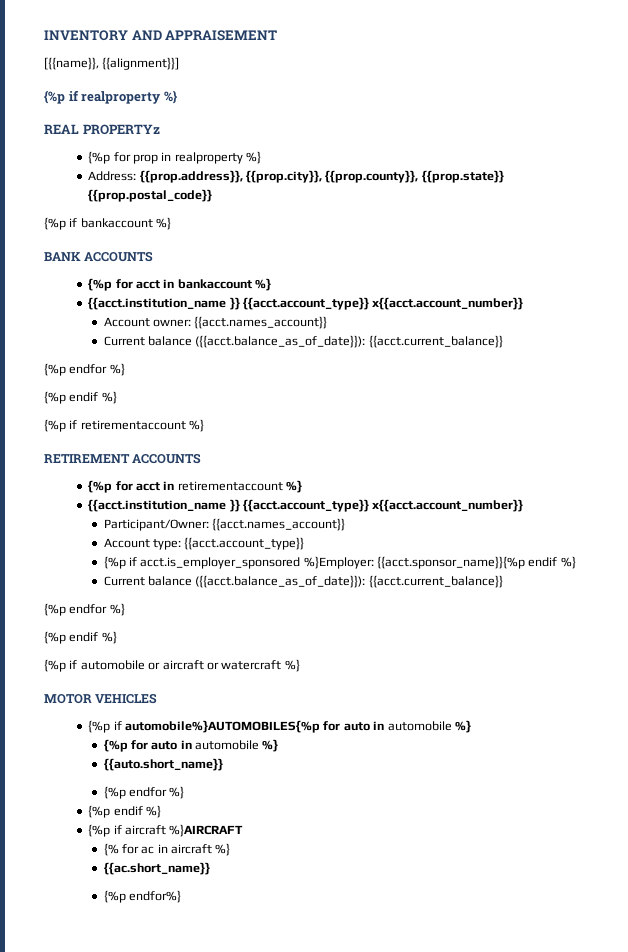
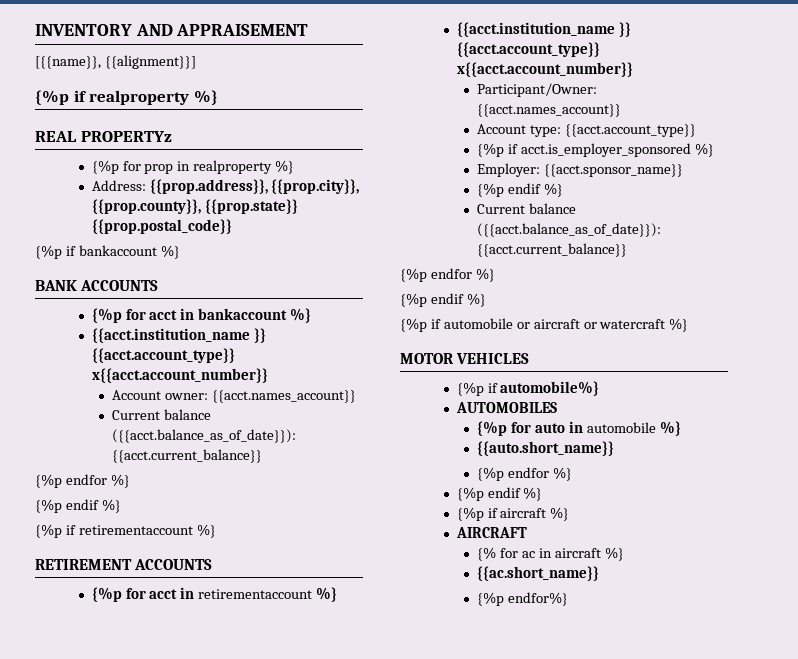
- {%p if acct.is_employer_sponsored %}Employer: {{acct.sponsor_name}}{%p endif %}
+ {%p if acct.is_employer_sponsored %}
+ Employer: {{acct.sponsor_name}}
+ {%p endif %}
- {%p if automobile%}AUTOMOBILES{%p for auto in automobile %}
+ {%p if automobile%}
+ AUTOMOBILES
- {%p if aircraft %}AIRCRAFT
+ {%p if aircraft %}
+ AIRCRAFT

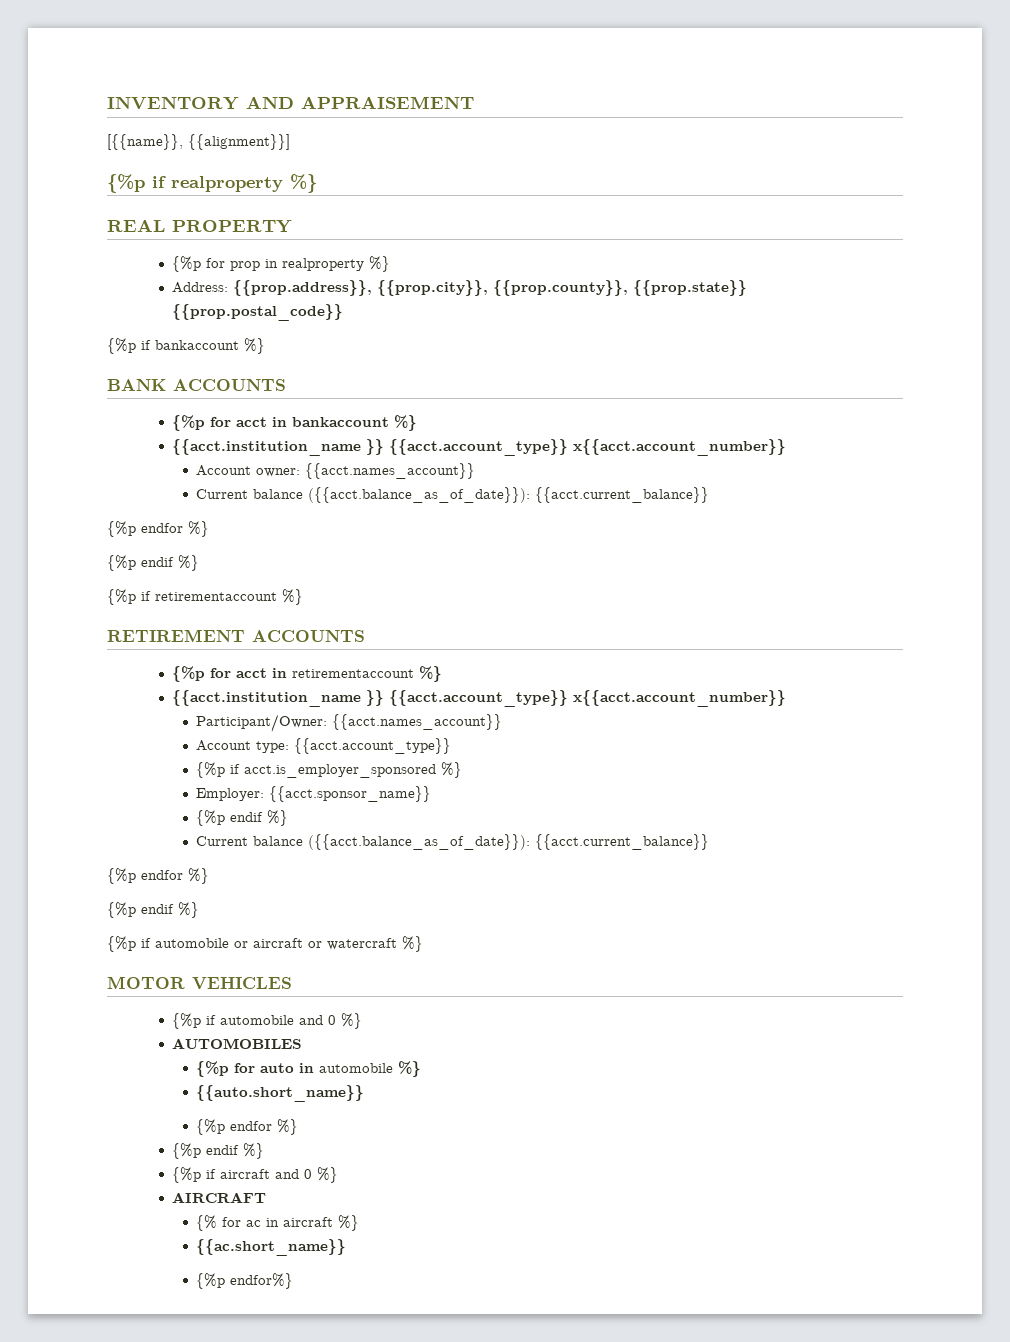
- REAL PROPERTYz
+ REAL PROPERTY
- {%p if automobile%}
+ {%p if automobile and 0 %}
- {%p if aircraft %}
+ {%p if aircraft and 0 %}

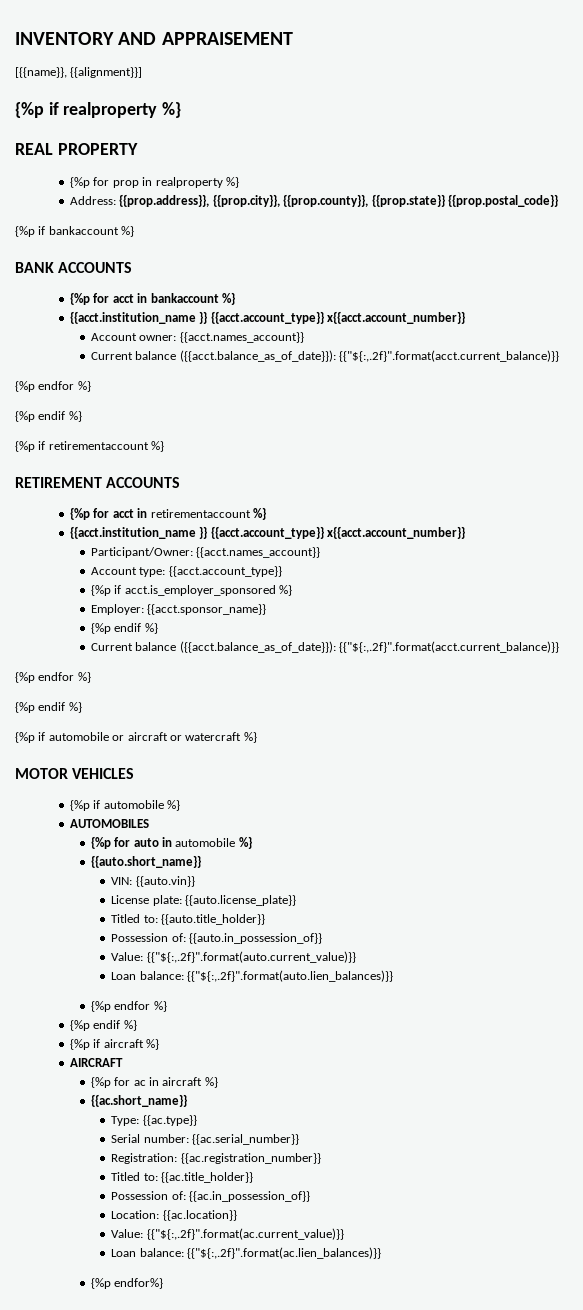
  Account owner: {{acct.names_account}}
- Current balance ({{acct.balance_as_of_date}}): {{acct.current_balance}}
+ Current balance ({{acct.balance_as_of_date}}): {{"${:,.2f}".format(acct.current_balance)}}
  Employer: {{acct.sponsor_name}}
  {%p endif %}
- Current balance ({{acct.balance_as_of_date}}): {{acct.current_balance}}
+ Current balance ({{acct.balance_as_of_date}}): {{"${:,.2f}".format(acct.current_balance)}}
- {%p if automobile and 0 %}
+ {%p if automobile %}
+ VIN: {{auto.vin}}
+ License plate: {{auto.license_plate}}
+ Titled to: {{auto.title_holder}}
+ Possession of: {{auto.in_possession_of}}
+ Value: {{"${:,.2f}".format(auto.current_value)}}
+ Loan balance: {{"${:,.2f}".format(auto.lien_balances)}}
- {%p if aircraft and 0 %}
+ {%p if aircraft %}
- {% for ac in aircraft %}
+ {%p for ac in aircraft %}
+ Type: {{ac.type}}
+ Serial number: {{ac.serial_number}}
+ Registration: {{ac.registration_number}}
+ Titled to: {{ac.title_holder}}
+ Possession of: {{ac.in_possession_of}}
+ Location: {{ac.location}}
+ Value: {{"${:,.2f}".format(ac.current_value)}}
+ Loan balance: {{"${:,.2f}".format(ac.lien_balances)}}

